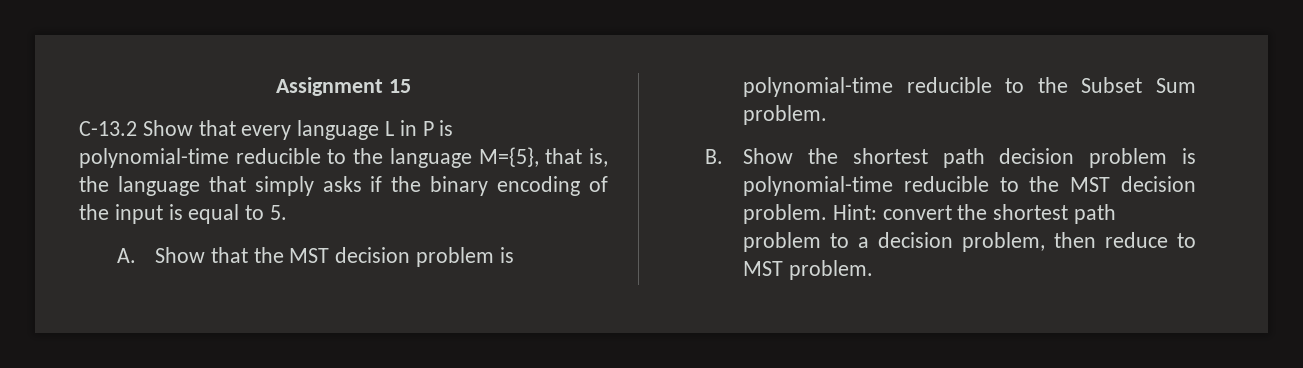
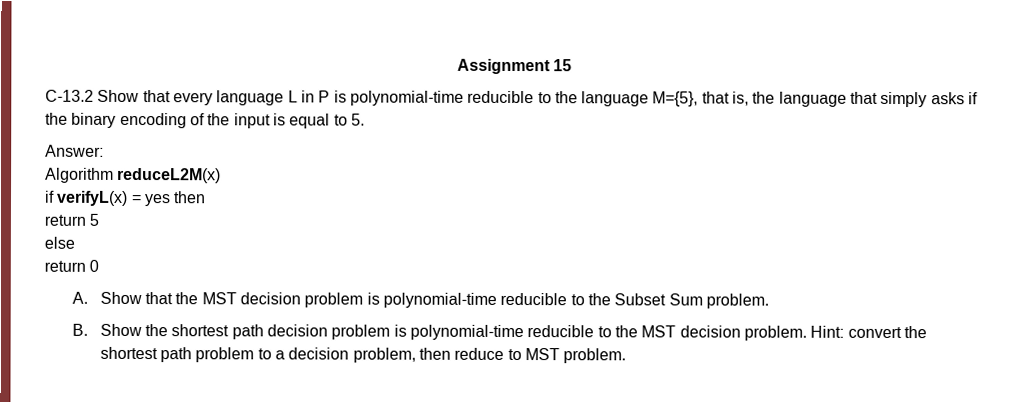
+ Answer:
+ Algorithm reduceL2M(x)
+ if verifyL(x) = yes then
+ return 5
+ else
+ return 0

